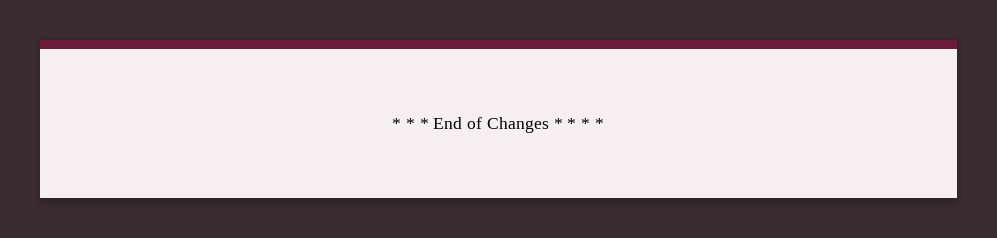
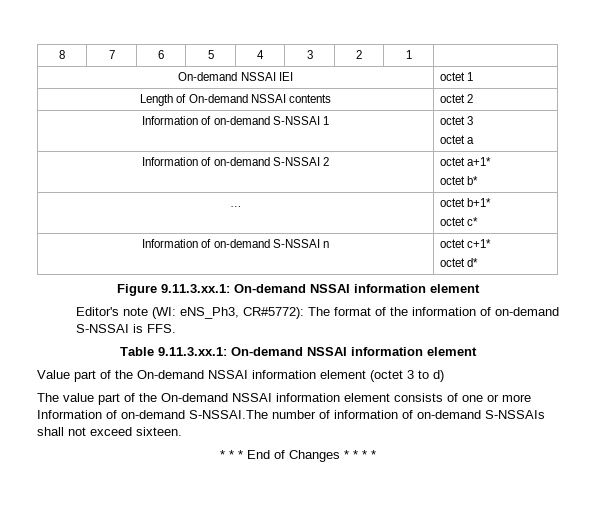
+ 8 | 7 | 6 | 5 | 4 | 3 | 2 | 1 |
+ On-demand NSSAI IEI | octet 1
+ Length of On-demand NSSAI contents | octet 2
+ Information of on-demand S-NSSAI 1 | octet 3
+ octet a
+ Information of on-demand S-NSSAI 2 | octet a+1*
+ octet b*
+ … | octet b+1*
+ octet c*
+ Information of on-demand S-NSSAI n | octet c+1*
+ octet d*
+ Figure 9.11.3.xx.1: On-demand NSSAI information element
+ Editor's note (WI: eNS_Ph3, CR#5772): The format of the information of on-demand S-NSSAI is FFS.
+ Table 9.11.3.xx.1: On-demand NSSAI information element
+ Value part of the On-demand NSSAI information element (octet 3 to d)
+ The value part of the On-demand NSSAI information element consists of one or more Information of on-demand S-NSSAI.The number of information of on-demand S-NSSAIs shall not exceed sixteen.

